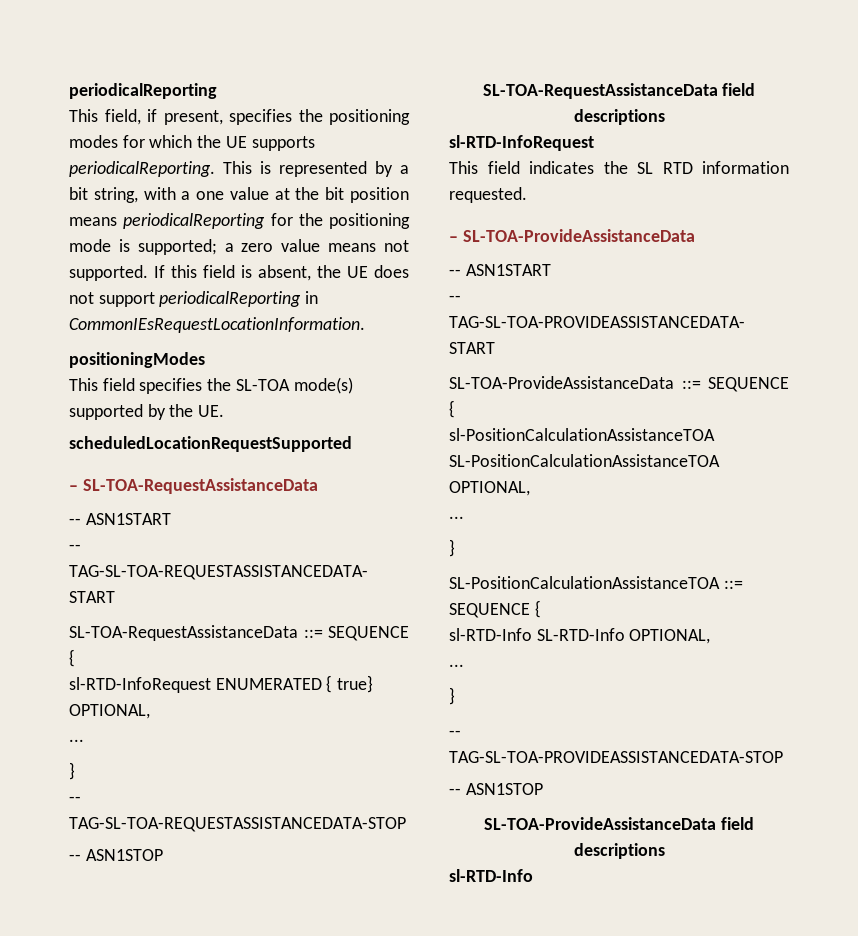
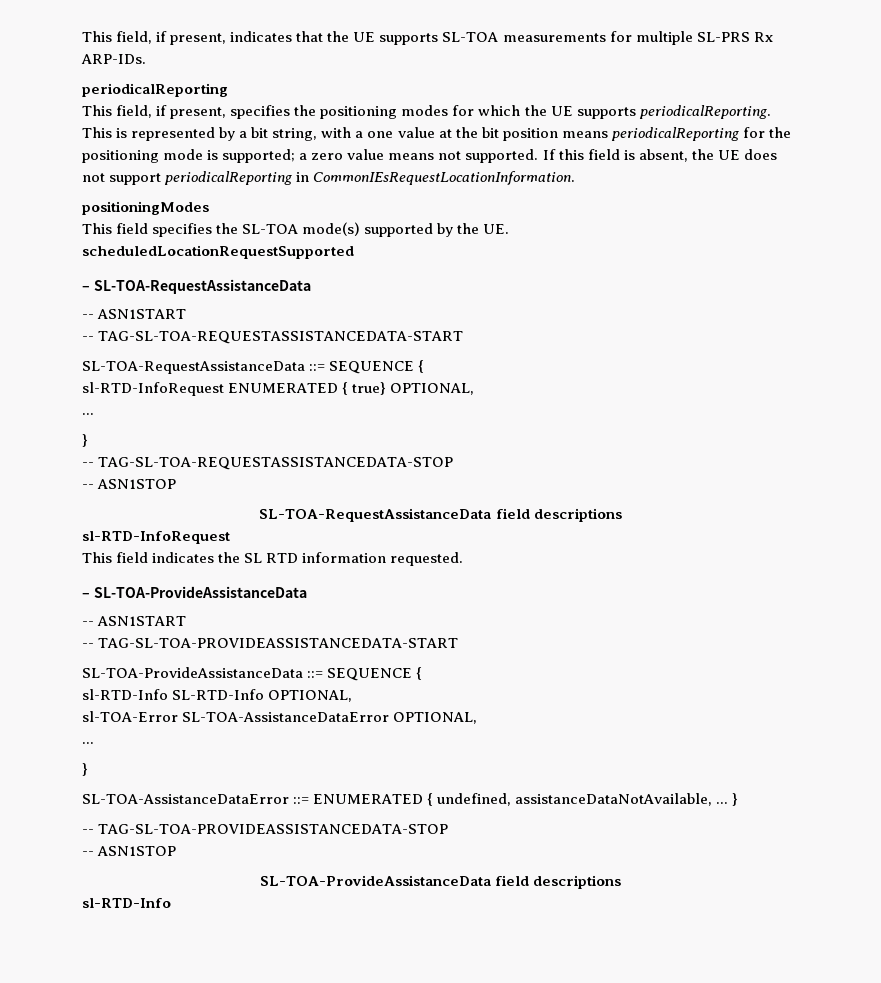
+ This field, if present, indicates that the UE supports SL-TOA measurements for multiple SL-PRS Rx ARP-IDs.
- sl-PositionCalculationAssistanceTOA SL-PositionCalculationAssistanceTOA OPTIONAL,
+ sl-RTD-Info SL-RTD-Info OPTIONAL,
+ sl-TOA-Error SL-TOA-AssistanceDataError OPTIONAL,
  ...
  }
- SL-PositionCalculationAssistanceTOA ::= SEQUENCE {
- sl-RTD-Info SL-RTD-Info OPTIONAL,
- ...
- }
+ SL-TOA-AssistanceDataError ::= ENUMERATED { undefined, assistanceDataNotAvailable, ... }

